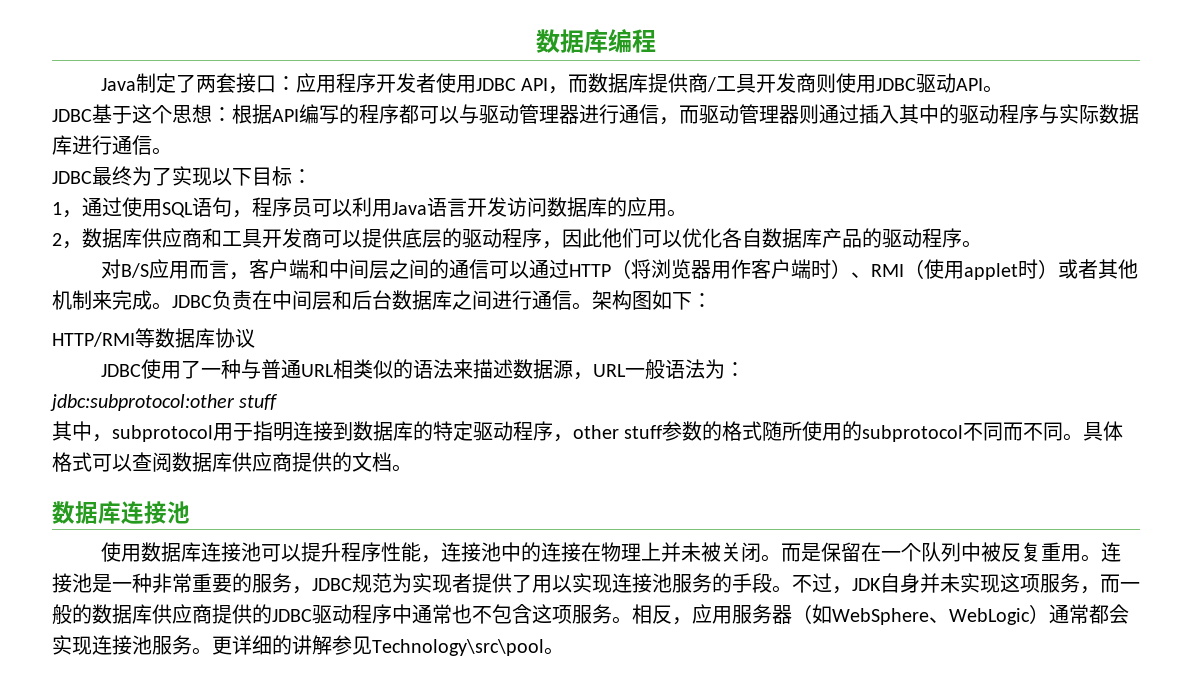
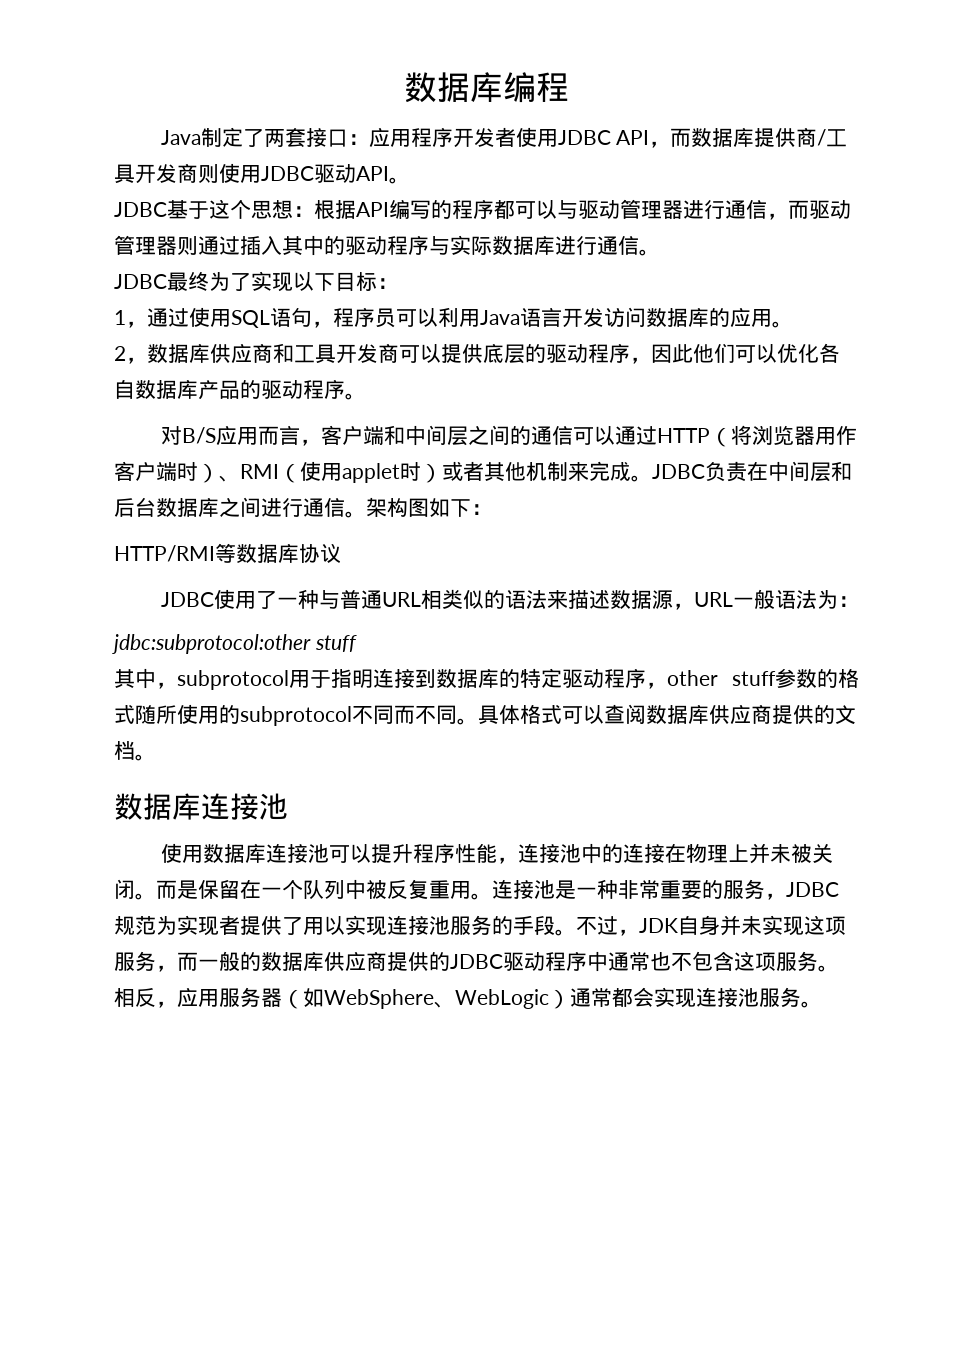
- 更详细的讲解参见Technology\src\pool。

